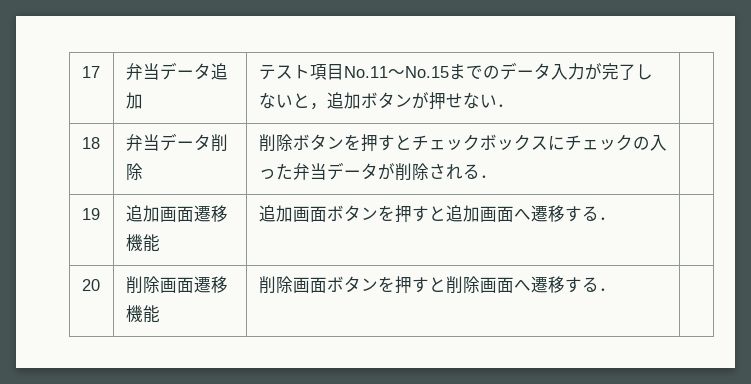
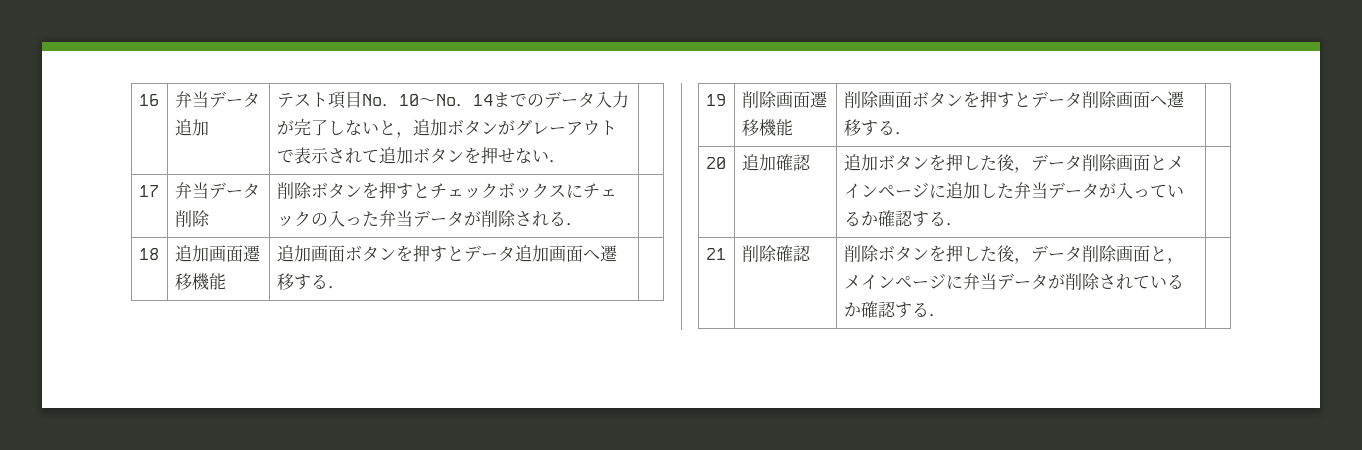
- 17 | 弁当データ追加 | テスト項目No.11～No.15までのデータ入力が完了しないと，追加ボタンが押せない． |
+ 16 | 弁当データ追加 | テスト項目No．10～No．14までのデータ入力が完了しないと，追加ボタンがグレーアウトで表示されて追加ボタンを押せない． |
- 18 | 弁当データ削除 | 削除ボタンを押すとチェックボックスにチェックの入った弁当データが削除される． |
+ 17 | 弁当データ削除 | 削除ボタンを押すとチェックボックスにチェックの入った弁当データが削除される． |
- 19 | 追加画面遷移機能 | 追加画面ボタンを押すと追加画面へ遷移する． |
+ 18 | 追加画面遷移機能 | 追加画面ボタンを押すとデータ追加画面へ遷移する． |
- 20 | 削除画面遷移機能 | 削除画面ボタンを押すと削除画面へ遷移する． |
+ 19 | 削除画面遷移機能 | 削除画面ボタンを押すとデータ削除画面へ遷移する． |
+ 20 | 追加確認 | 追加ボタンを押した後，データ削除画面とメインページに追加した弁当データが入っているか確認する． |
+ 21 | 削除確認 | 削除ボタンを押した後，データ削除画面と，メインページに弁当データが削除されているか確認する． |

